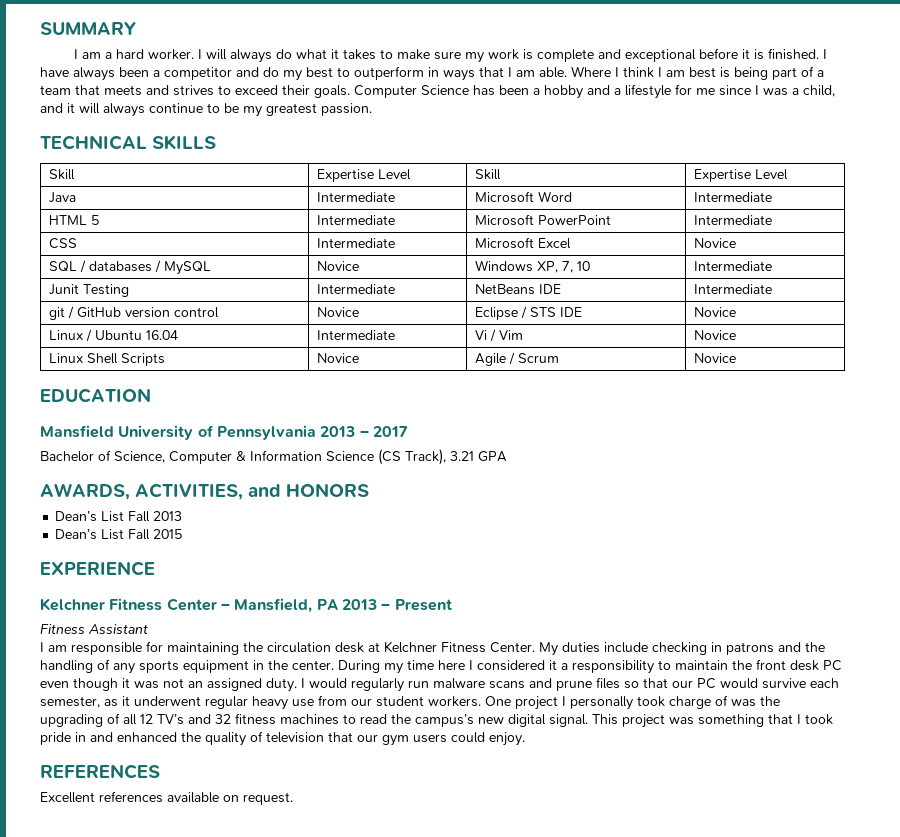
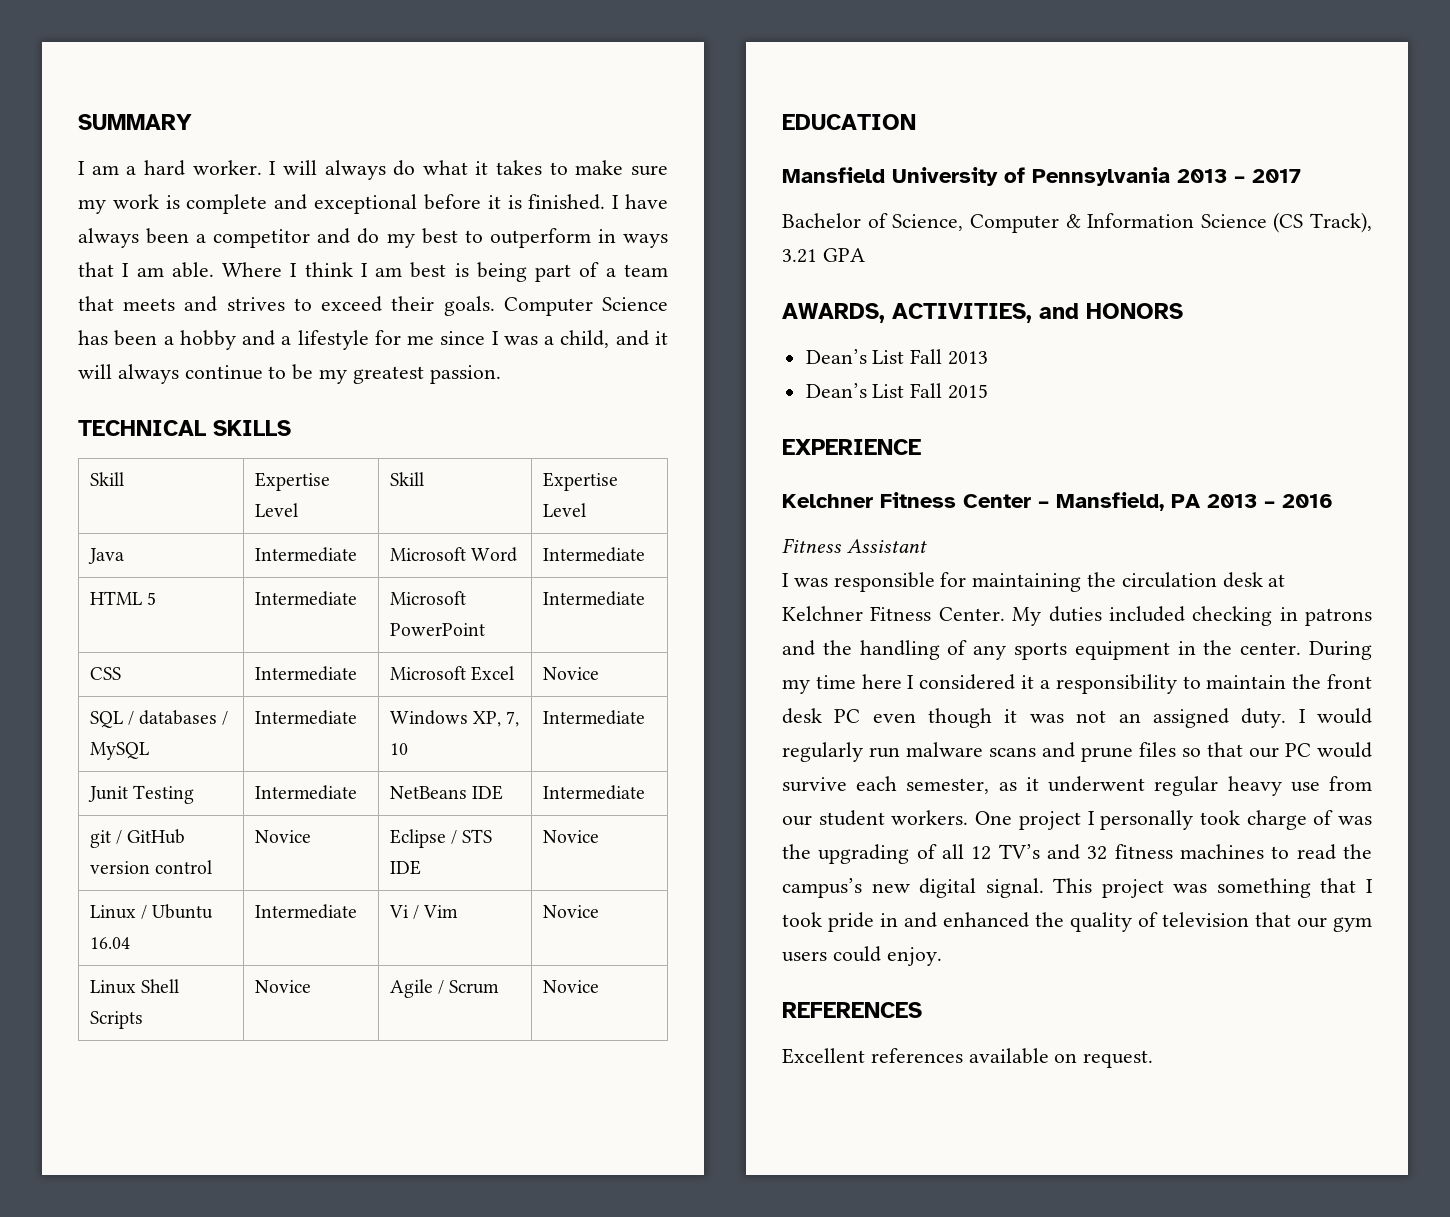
- SQL / databases / MySQL | Novice | Windows XP, 7, 10 | Intermediate
+ SQL / databases / MySQL | Intermediate | Windows XP, 7, 10 | Intermediate
- Kelchner Fitness Center – Mansfield, PA 2013 – Present
+ Kelchner Fitness Center – Mansfield, PA 2013 – 2016
- I am responsible for maintaining the circulation desk at Kelchner Fitness Center.
+ I was responsible for maintaining the circulation desk at Kelchner Fitness Center.
- My duties include checking in patrons and the handling of any sports equipment in the center.
+ My duties included checking in patrons and the handling of any sports equipment in the center.

